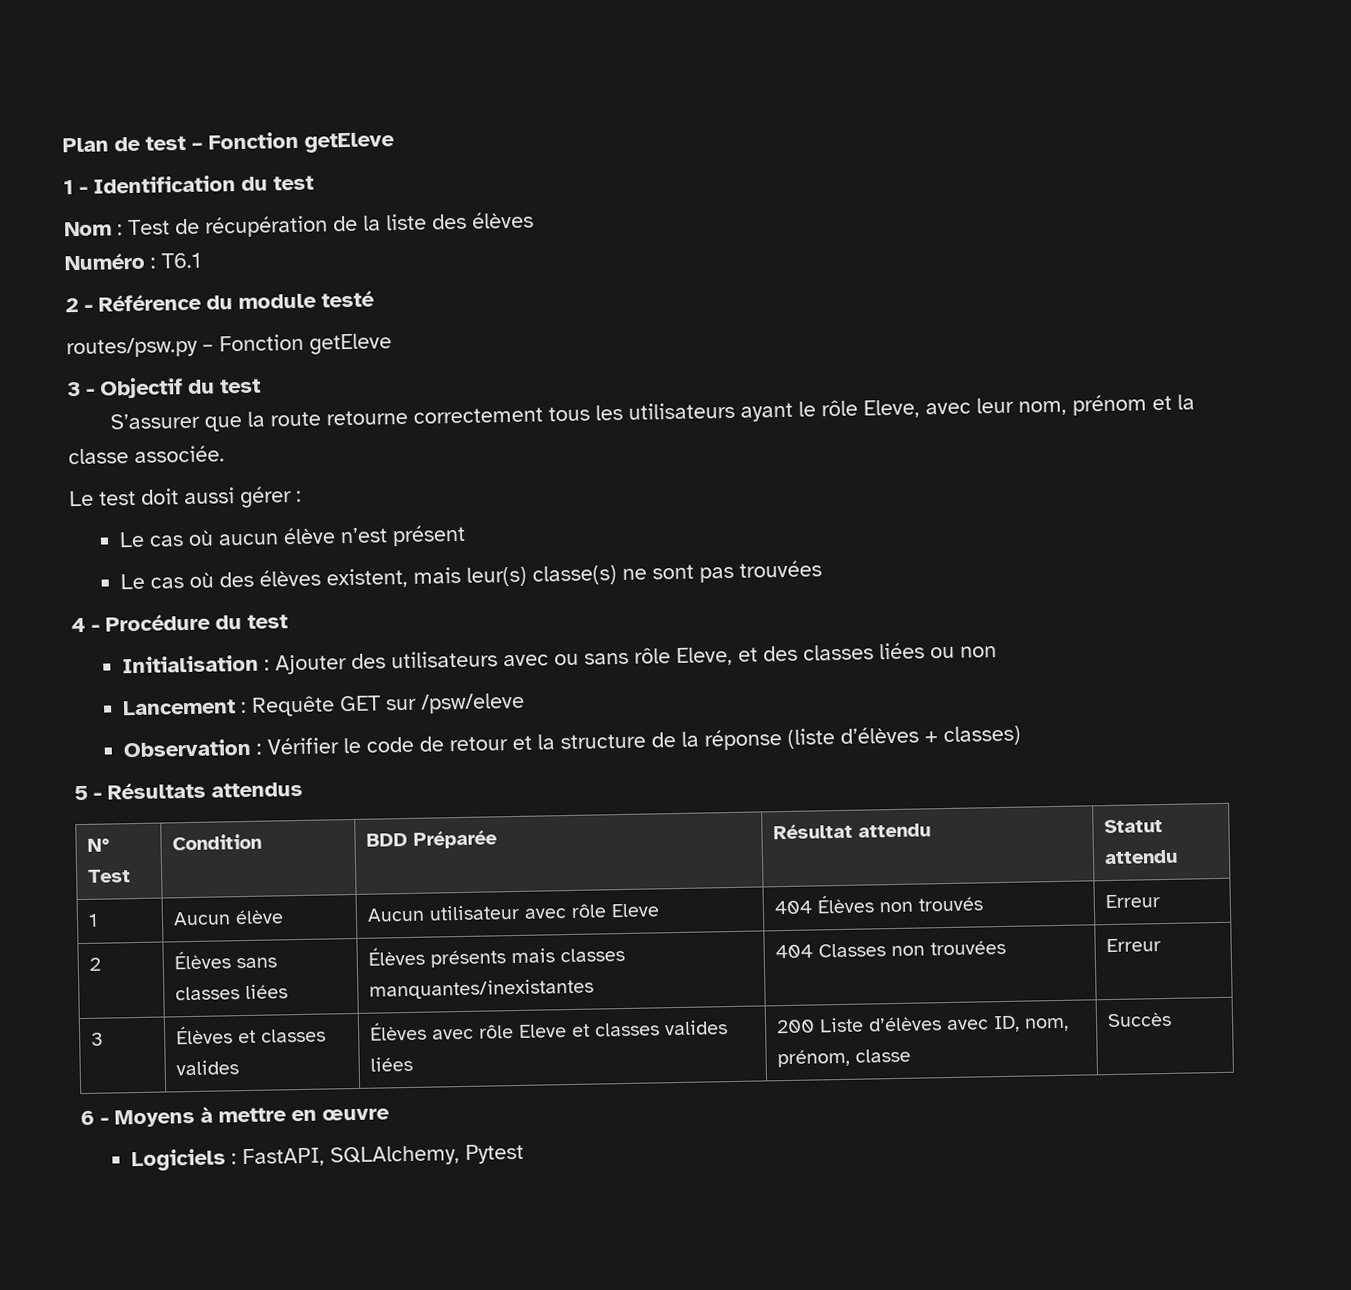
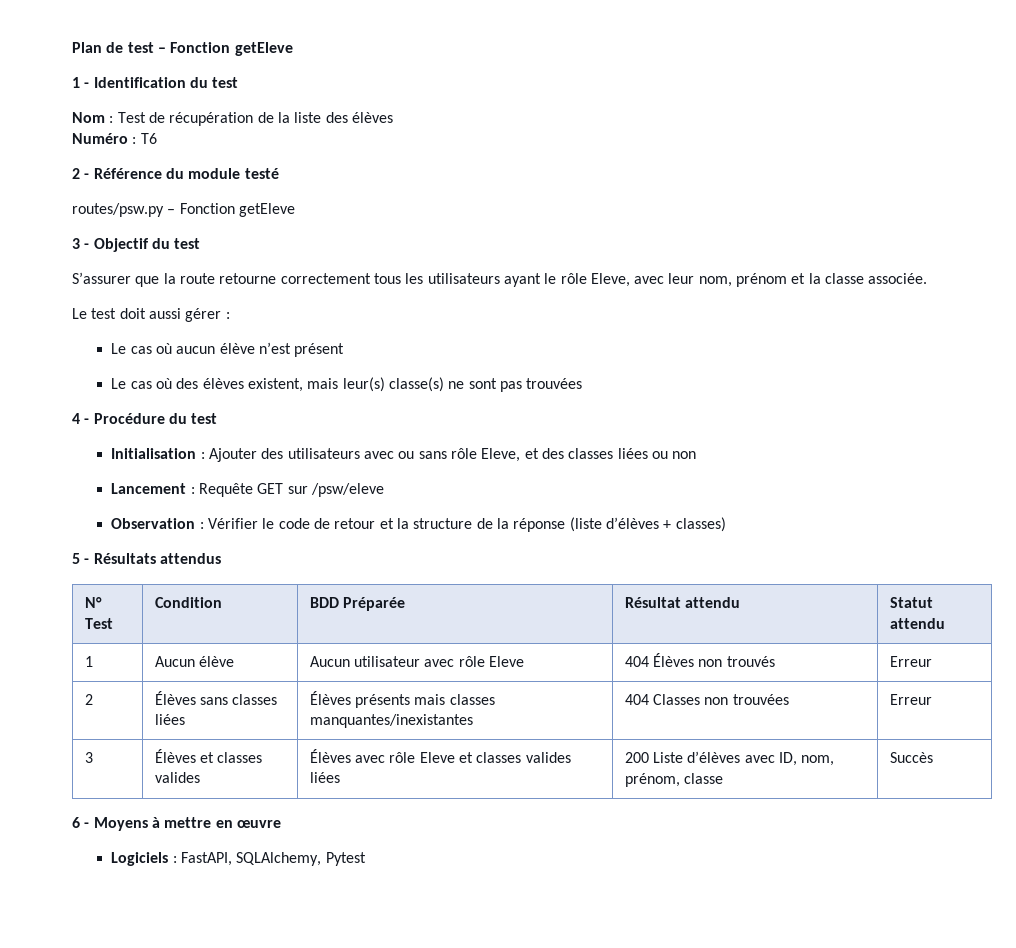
- Numéro : T6.1
+ Numéro : T6

